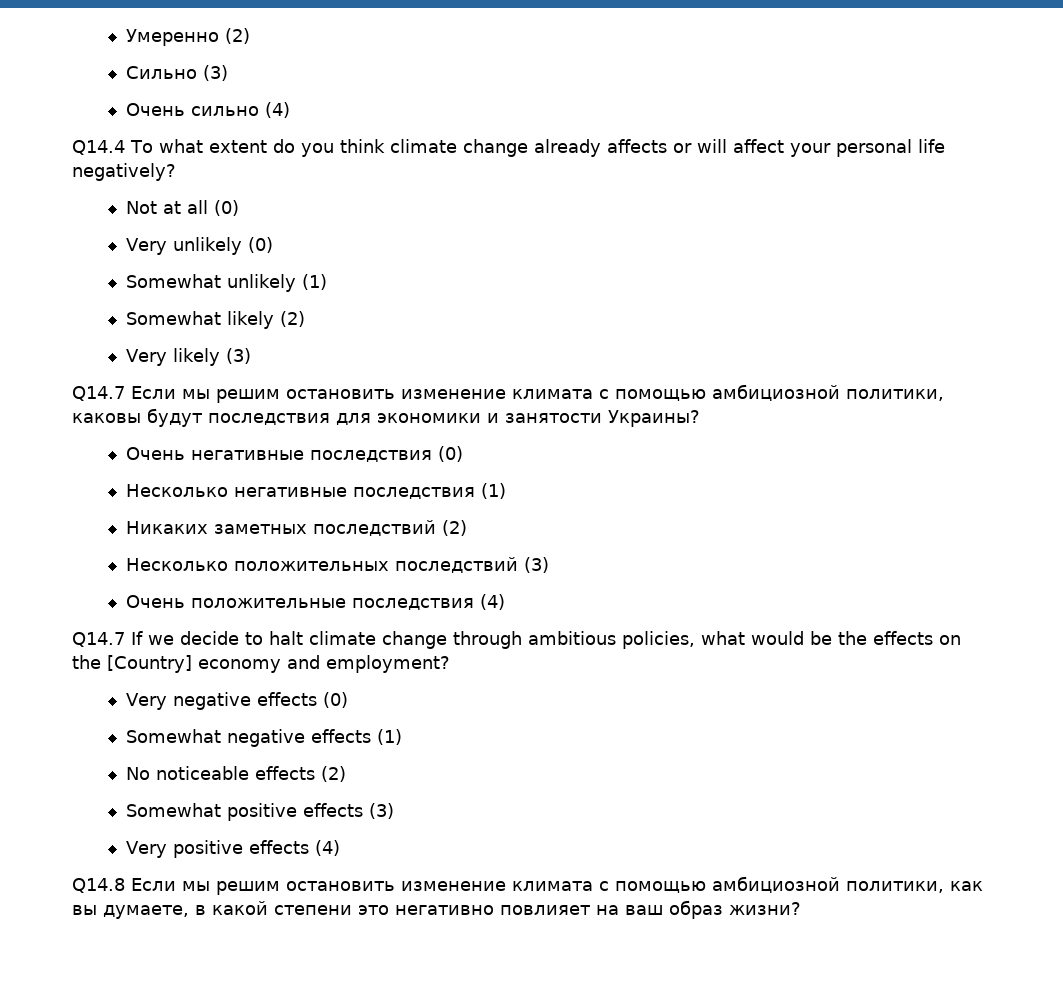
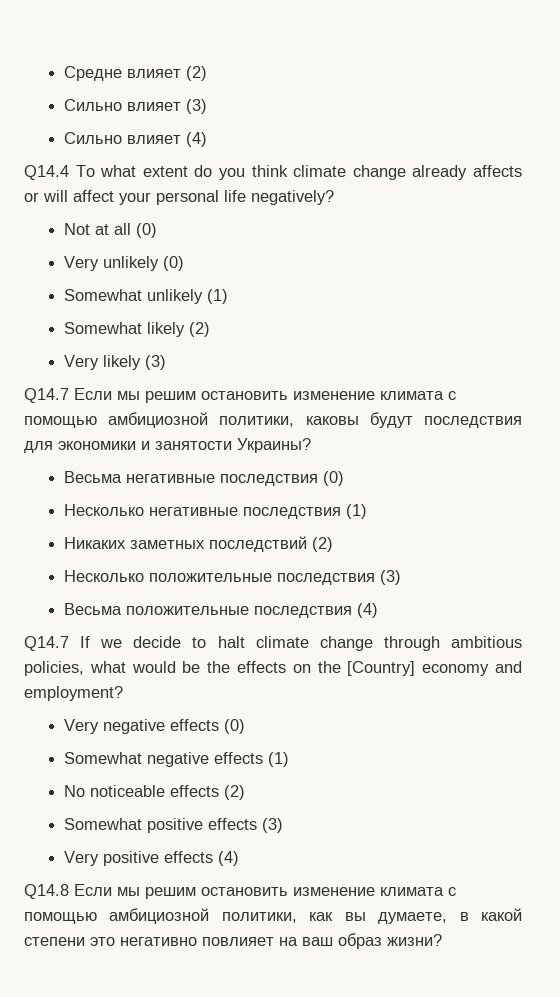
- Умеренно (2)
+ Средне влияет (2)
- Сильно (3)
- Очень сильно (4)
+ Сильно влияет (3)
+ Сильно влияет (4)
- Очень негативные последствия (0)
+ Весьма негативные последствия (0)
- Несколько положительных последствий (3)
- Очень положительные последствия (4)
+ Несколько положительные последствия (3)
+ Весьма положительные последствия (4)

